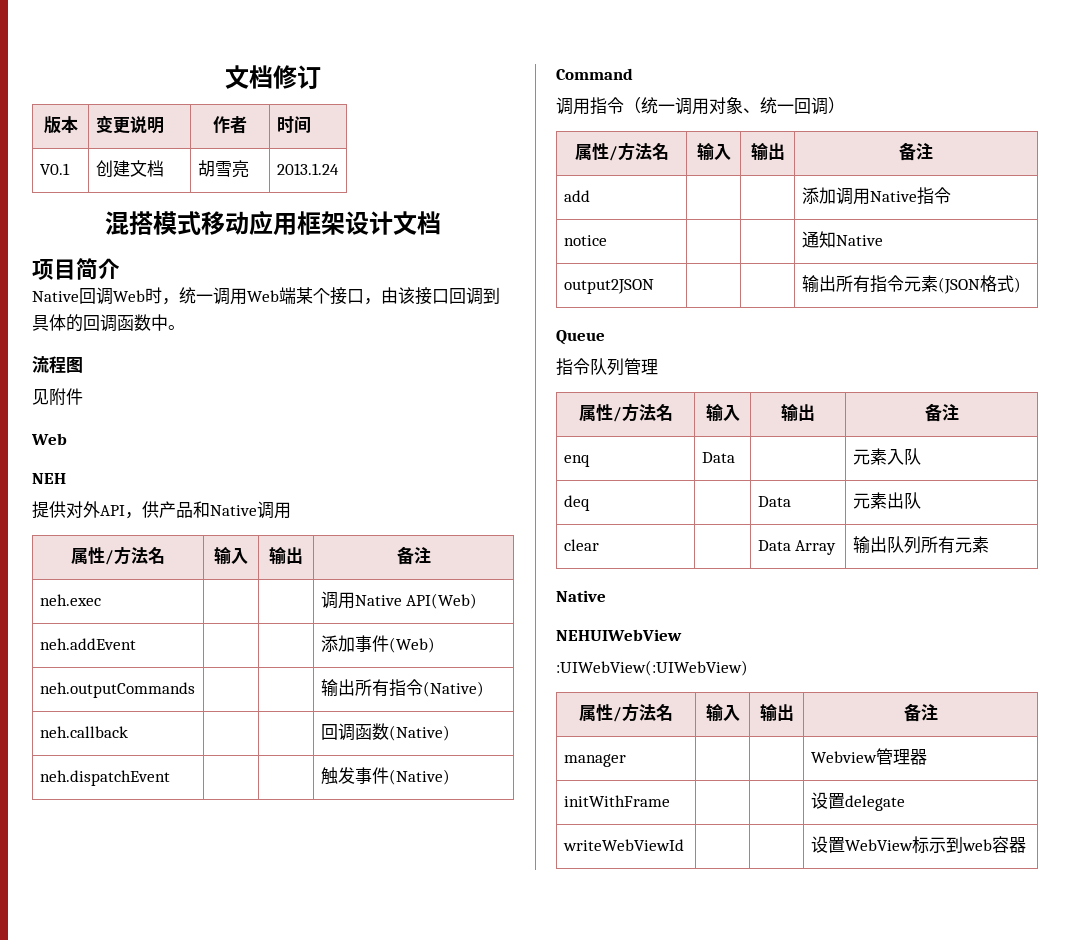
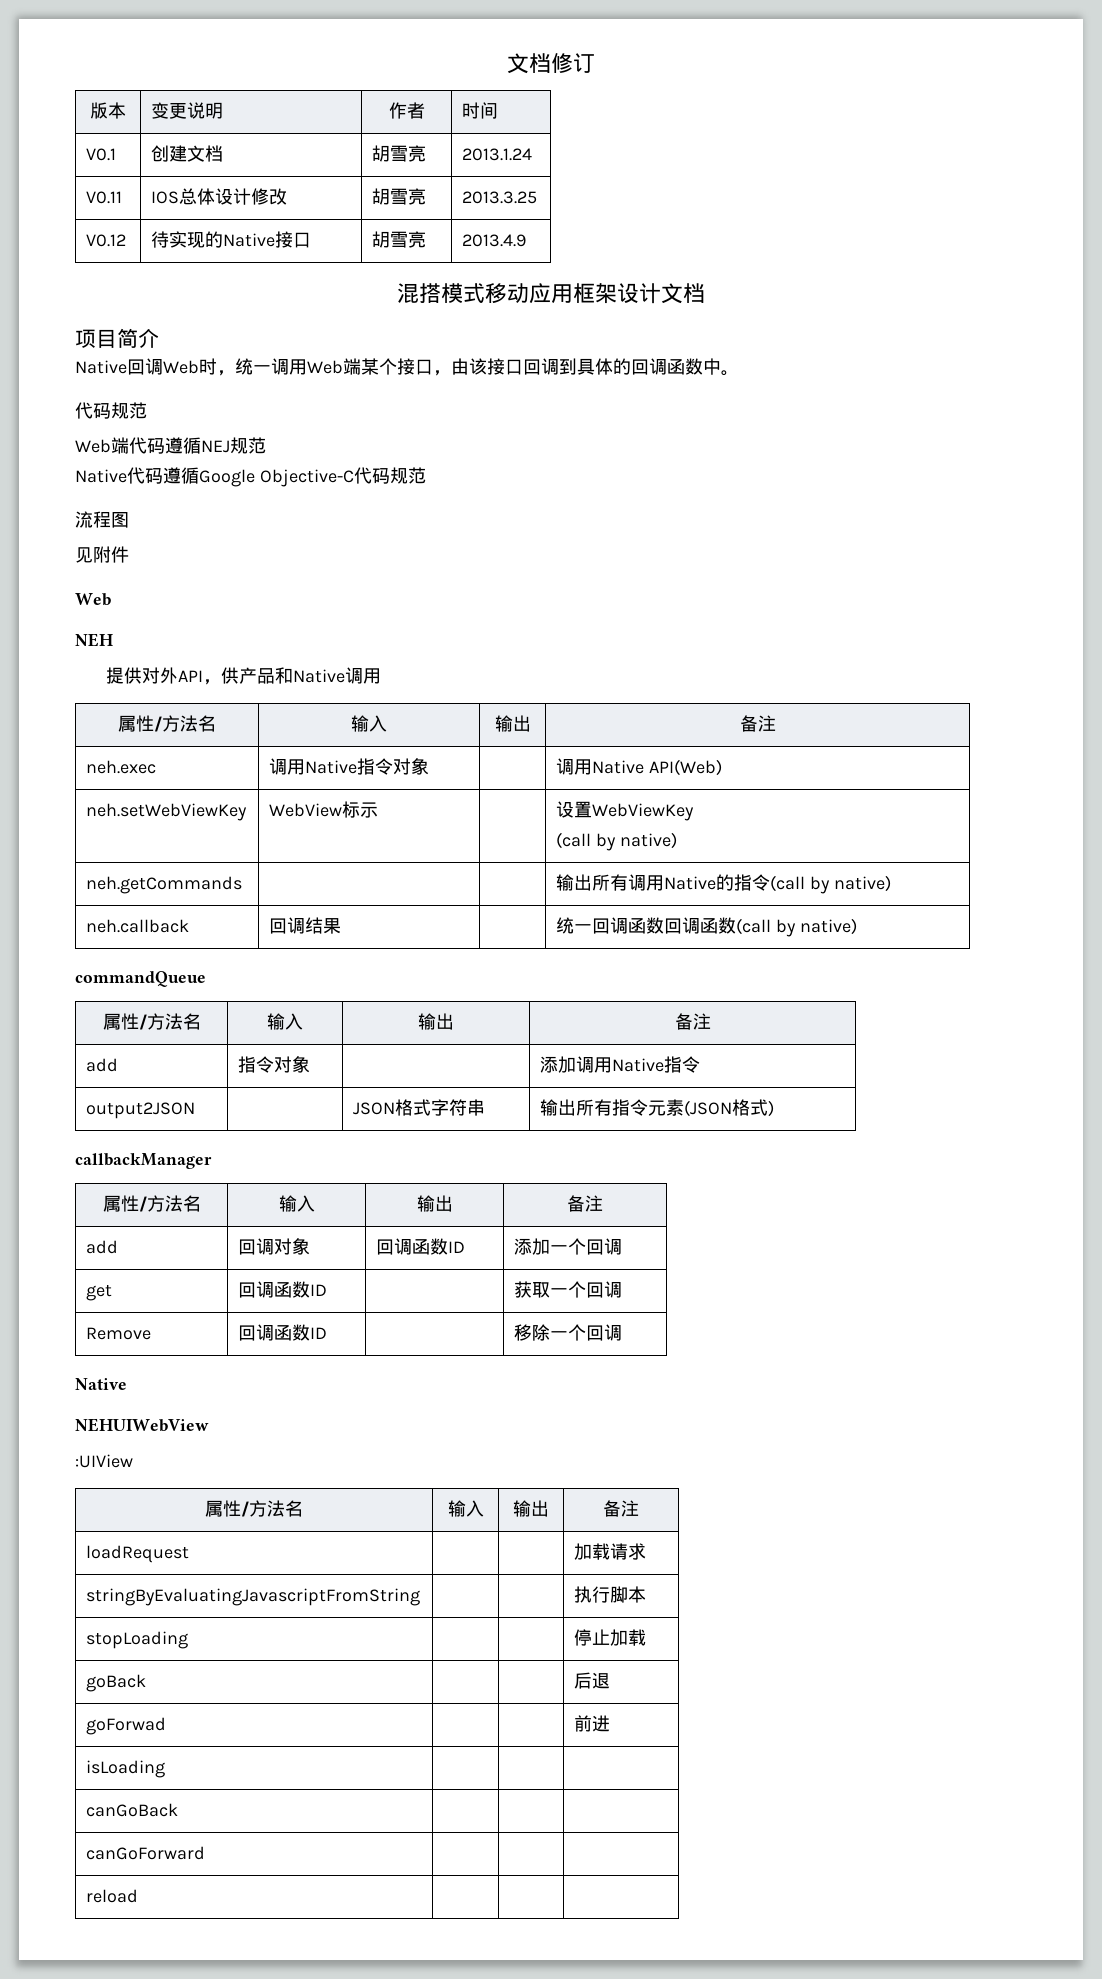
+ V0.11 | IOS总体设计修改 | 胡雪亮 | 2013.3.25
+ V0.12 | 待实现的Native接口 | 胡雪亮 | 2013.4.9
  Native回调Web时，统一调用Web端某个接口，由该接口回调到具体的回调函数中。
+ 代码规范
+ Web端代码遵循NEJ规范
+ Native代码遵循Google Objective-C代码规范
- neh.exec | | | 调用Native API(Web)
+ neh.exec | 调用Native指令对象 | | 调用Native API(Web)
- neh.addEvent | | | 添加事件(Web)
- neh.outputCommands | | | 输出所有指令(Native)
- neh.callback | | | 回调函数(Native)
- neh.dispatchEvent | | | 触发事件(Native)
- Command
- 调用指令（统一调用对象、统一回调）
+ neh.setWebViewKey | WebView标示 | | 设置WebViewKey
+ (call by native)
+ neh.getCommands | | | 输出所有调用Native的指令(call by native)
+ neh.callback | 回调结果 | | 统一回调函数回调函数(call by native)
+ commandQueue
  属性/方法名 | 输入 | 输出 | 备注
- add | | | 添加调用Native指令
+ add | 指令对象 | | 添加调用Native指令
- notice | | | 通知Native
- output2JSON | | | 输出所有指令元素(JSON格式)
+ output2JSON | | JSON格式字符串 | 输出所有指令元素(JSON格式)
- Queue
- 指令队列管理
+ callbackManager
  属性/方法名 | 输入 | 输出 | 备注
- enq | Data | | 元素入队
- deq | | Data | 元素出队
- clear | | Data Array | 输出队列所有元素
+ add | 回调对象 | 回调函数ID | 添加一个回调
+ get | 回调函数ID | | 获取一个回调
+ Remove | 回调函数ID | | 移除一个回调
- :UIWebView(:UIWebView)
+ :UIView
  属性/方法名 | 输入 | 输出 | 备注
- manager | | | Webview管理器
- initWithFrame | | | 设置delegate
- writeWebViewId | | | 设置WebView标示到web容器
+ loadRequest | | | 加载请求
+ stringByEvaluatingJavascriptFromString | | | 执行脚本
+ stopLoading | | | 停止加载
+ goBack | | | 后退
+ goForwad | | | 前进
+ isLoading | | |
+ canGoBack | | |
+ canGoForward | | |
+ reload | | |

